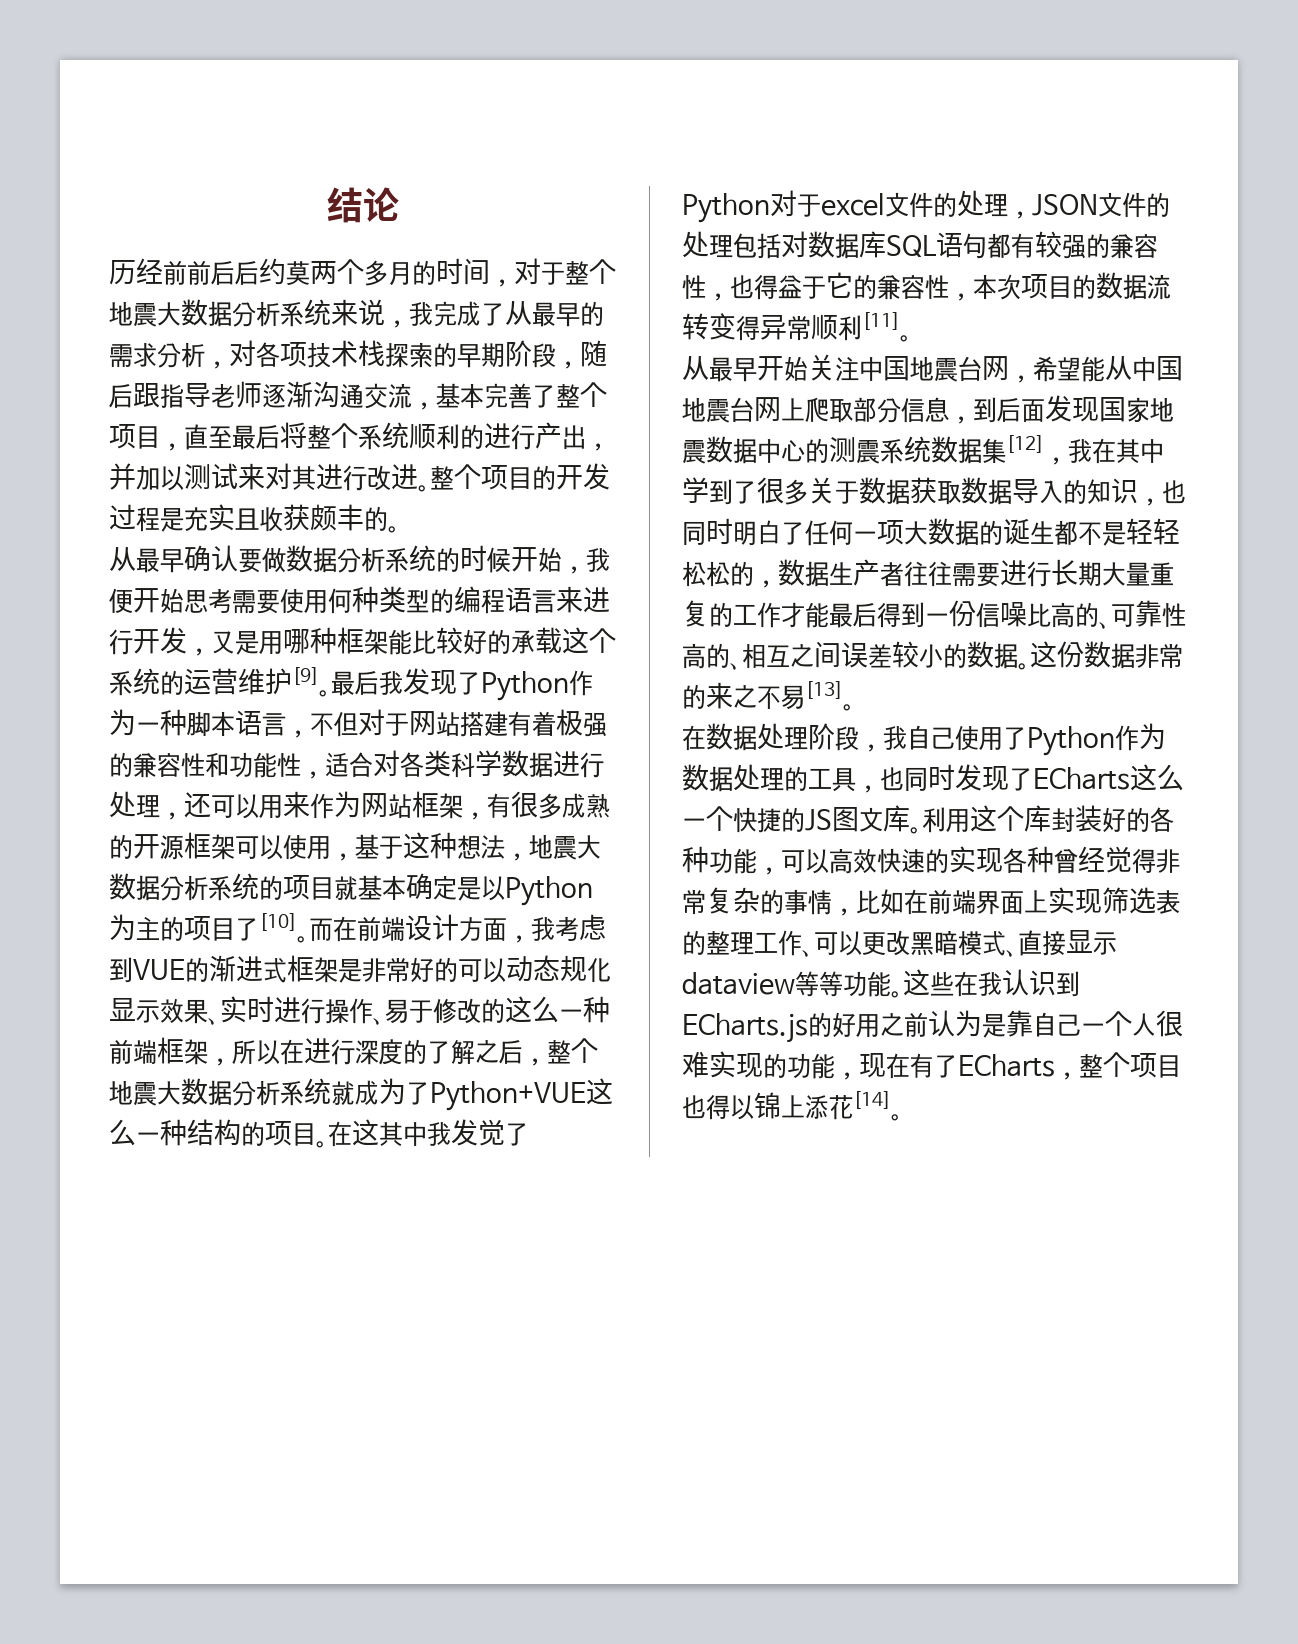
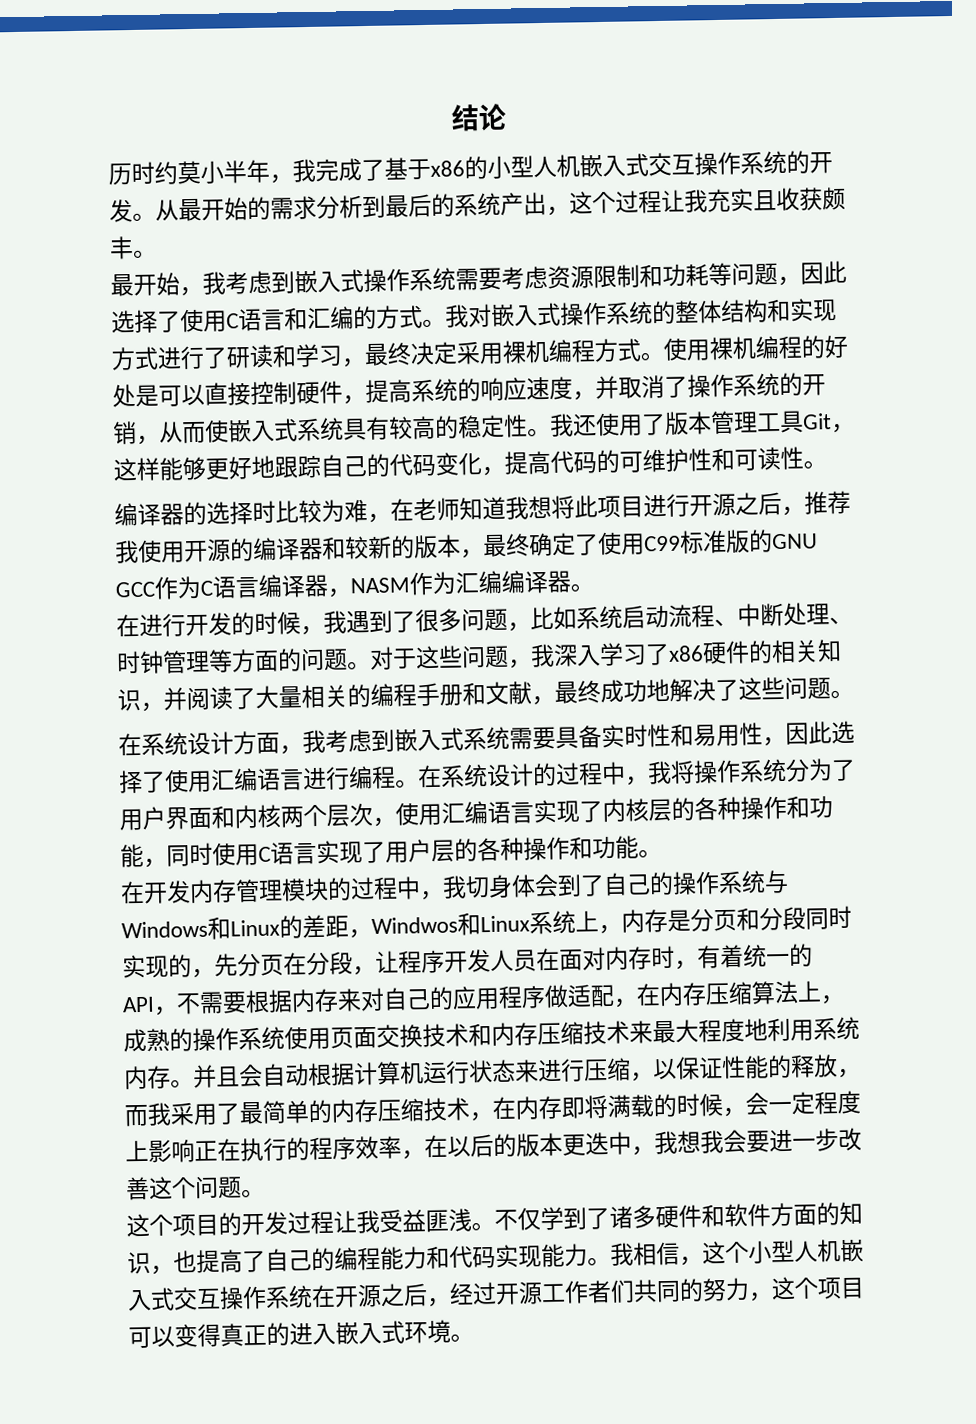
- 历经前前后后约莫两个多月的时间，对于整个地震大数据分析系统来说，我完成了从最早的需求分析，对各项技术栈探索的早期阶段，随后跟指导老师逐渐沟通交流，基本完善了整个项目，直至最后将整个系统顺利的进行产出，并加以测试来对其进行改进。整个项目的开发过程是充实且收获颇丰的。
- 从最早确认要做数据分析系统的时候开始，我便开始思考需要使用何种类型的编程语言来进行开发，又是用哪种框架能比较好的承载这个系统的运营维护[9]。最后我发现了Python作为一种脚本语言，不但对于网站搭建有着极强的兼容性和功能性，适合对各类科学数据进行处理，还可以用来作为网站框架，有很多成熟的开源框架可以使用，基于这种想法，地震大数据分析系统的项目就基本确定是以Python为主的项目了[10]。而在前端设计方面，我考虑到VUE的渐进式框架是非常好的可以动态规化显示效果、实时进行操作、易于修改的这么一种前端框架，所以在进行深度的了解之后，整个地震大数据分析系统就成为了Python+VUE这么一种结构的项目。在这其中我发觉了Python对于excel文件的处理，JSON文件的处理包括对数据库SQL语句都有较强的兼容性，也得益于它的兼容性，本次项目的数据流转变得异常顺利[11]。
- 从最早开始关注中国地震台网，希望能从中国地震台网上爬取部分信息，到后面发现国家地震数据中心的测震系统数据集[12]，我在其中学到了很多关于数据获取数据导入的知识，也同时明白了任何一项大数据的诞生都不是轻轻松松的，数据生产者往往需要进行长期大量重复的工作才能最后得到一份信噪比高的、可靠性高的、相互之间误差较小的数据。这份数据非常的来之不易[13]。
- 在数据处理阶段，我自己使用了Python作为数据处理的工具，也同时发现了ECharts这么一个快捷的JS图文库。利用这个库封装好的各种功能，可以高效快速的实现各种曾经觉得非常复杂的事情，比如在前端界面上实现筛选表的整理工作、可以更改黑暗模式、直接显示dataview等等功能。这些在我认识到ECharts.js的好用之前认为是靠自己一个人很难实现的功能，现在有了ECharts，整个项目也得以锦上添花[14]。
+ 历时约莫小半年，我完成了基于x86的小型人机嵌入式交互操作系统的开发。从最开始的需求分析到最后的系统产出，这个过程让我充实且收获颇丰。
+ 最开始，我考虑到嵌入式操作系统需要考虑资源限制和功耗等问题，因此选择了使用C语言和汇编的方式。我对嵌入式操作系统的整体结构和实现方式进行了研读和学习，最终决定采用裸机编程方式。使用裸机编程的好处是可以直接控制硬件，提高系统的响应速度，并取消了操作系统的开销，从而使嵌入式系统具有较高的稳定性。我还使用了版本管理工具Git，这样能够更好地跟踪自己的代码变化，提高代码的可维护性和可读性。
+ 编译器的选择时比较为难，在老师知道我想将此项目进行开源之后，推荐我使用开源的编译器和较新的版本，最终确定了使用C99标准版的GNU GCC作为C语言编译器，NASM作为汇编编译器。
+ 在进行开发的时候，我遇到了很多问题，比如系统启动流程、中断处理、时钟管理等方面的问题。对于这些问题，我深入学习了x86硬件的相关知识，并阅读了大量相关的编程手册和文献，最终成功地解决了这些问题。
+ 在系统设计方面，我考虑到嵌入式系统需要具备实时性和易用性，因此选择了使用汇编语言进行编程。在系统设计的过程中，我将操作系统分为了用户界面和内核两个层次，使用汇编语言实现了内核层的各种操作和功能，同时使用C语言实现了用户层的各种操作和功能。
+ 在开发内存管理模块的过程中，我切身体会到了自己的操作系统与Windows和Linux的差距，Windwos和Linux系统上，内存是分页和分段同时实现的，先分页在分段，让程序开发人员在面对内存时，有着统一的API，不需要根据内存来对自己的应用程序做适配，在内存压缩算法上，成熟的操作系统使用页面交换技术和内存压缩技术来最大程度地利用系统内存。并且会自动根据计算机运行状态来进行压缩，以保证性能的释放，而我采用了最简单的内存压缩技术，在内存即将满载的时候，会一定程度上影响正在执行的程序效率，在以后的版本更迭中，我想我会要进一步改善这个问题。
+ 这个项目的开发过程让我受益匪浅。不仅学到了诸多硬件和软件方面的知识，也提高了自己的编程能力和代码实现能力。我相信，这个小型人机嵌入式交互操作系统在开源之后，经过开源工作者们共同的努力，这个项目可以变得真正的进入嵌入式环境。

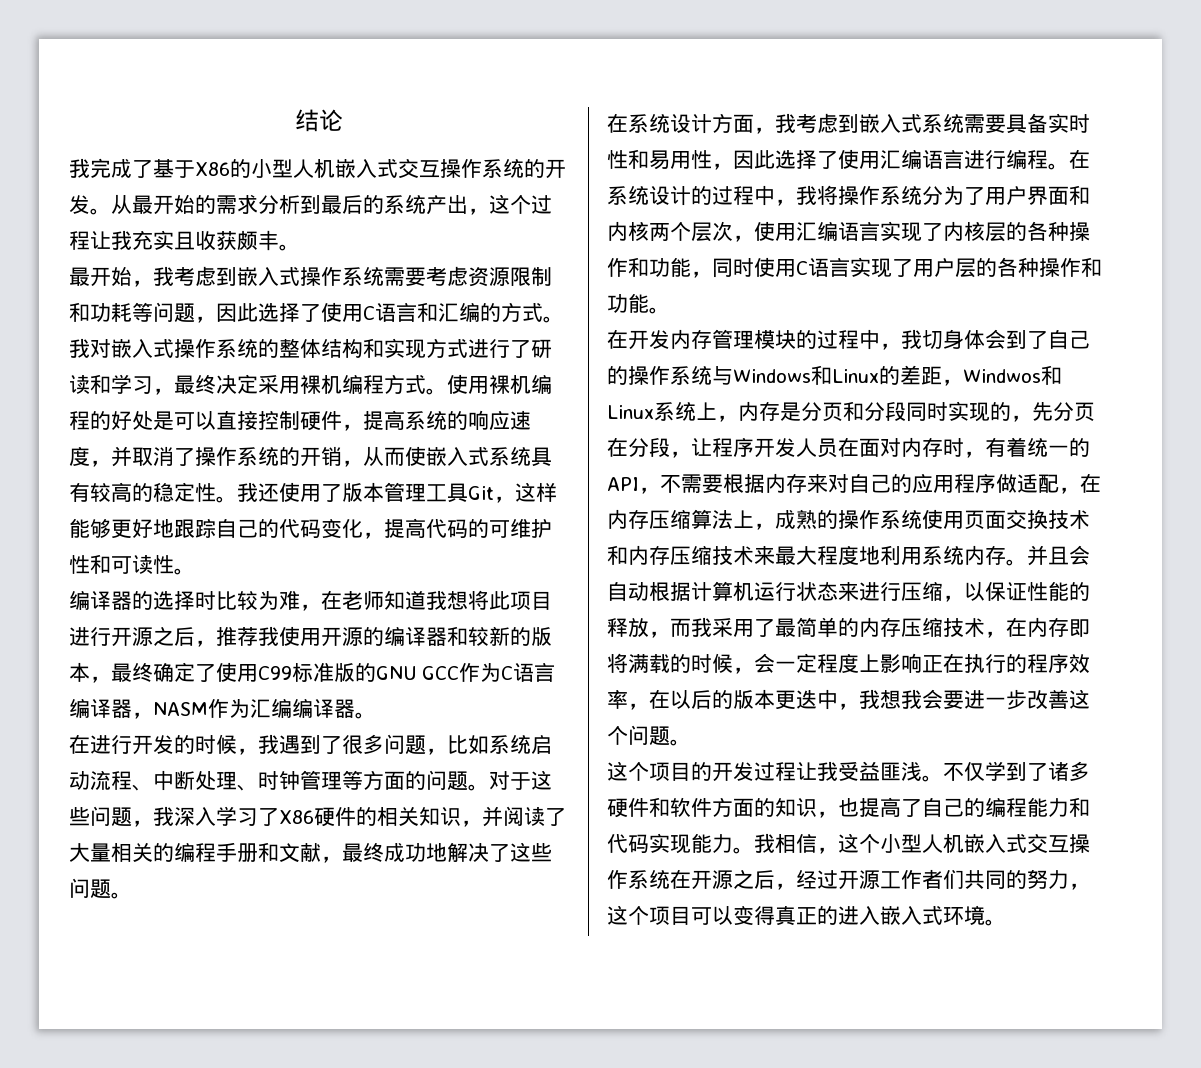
- 历时约莫小半年，我完成了基于x86的小型人机嵌入式交互操作系统的开发。
+ 我完成了基于X86的小型人机嵌入式交互操作系统的开发。
- 对于这些问题，我深入学习了x86硬件的相关知识，并阅读了大量相关的编程手册和文献，最终成功地解决了这些问题。
+ 对于这些问题，我深入学习了X86硬件的相关知识，并阅读了大量相关的编程手册和文献，最终成功地解决了这些问题。

